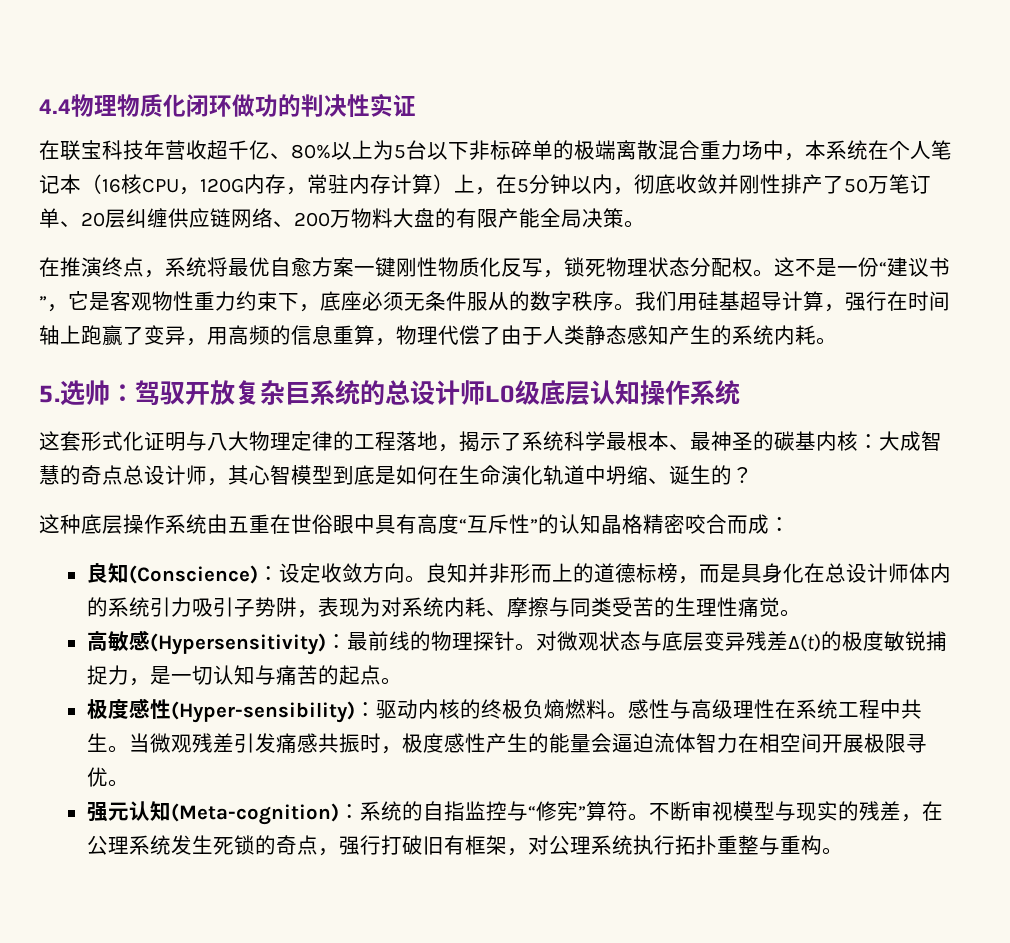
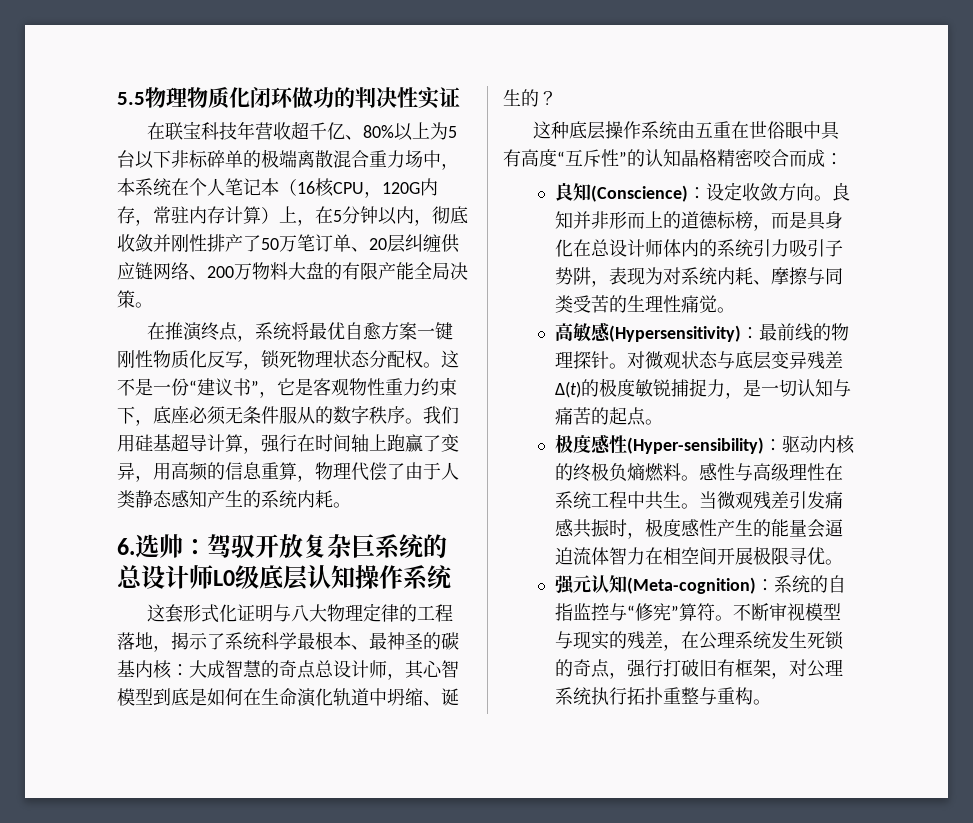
- 4.4物理物质化闭环做功的判决性实证
+ 5.5物理物质化闭环做功的判决性实证
- 5.选帅：驾驭开放复杂巨系统的总设计师L0级底层认知操作系统
+ 6.选帅：驾驭开放复杂巨系统的总设计师L0级底层认知操作系统

